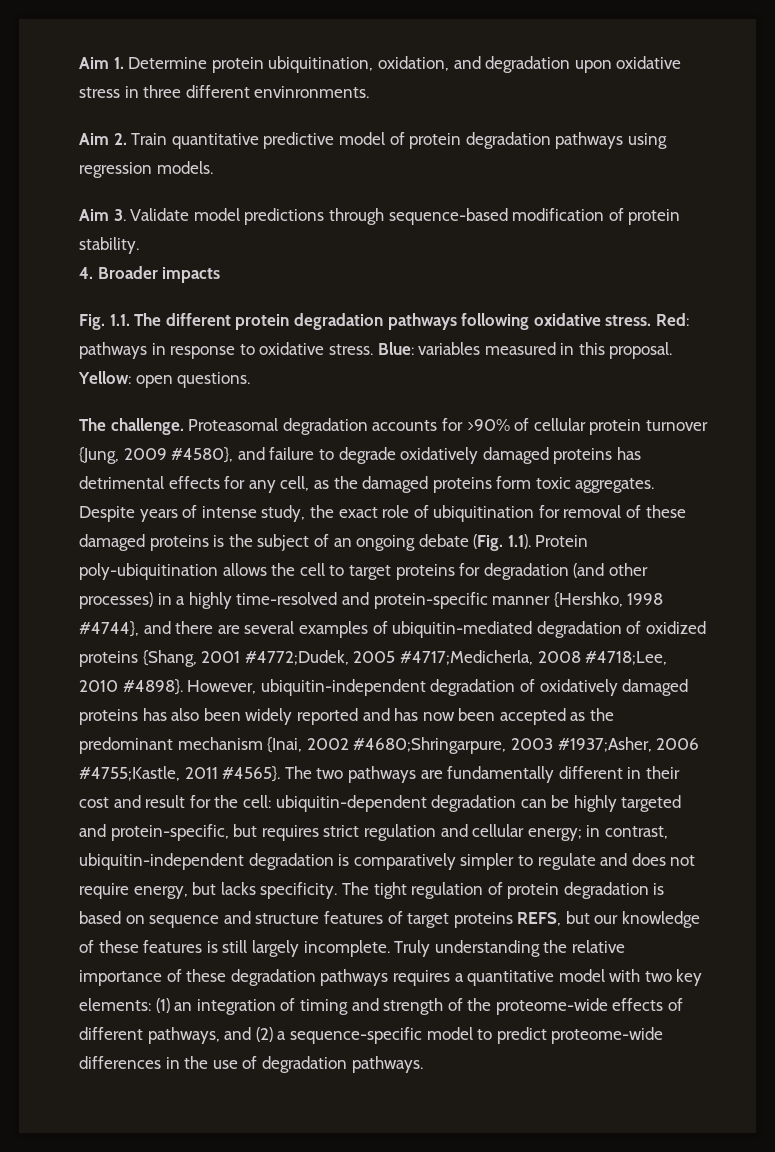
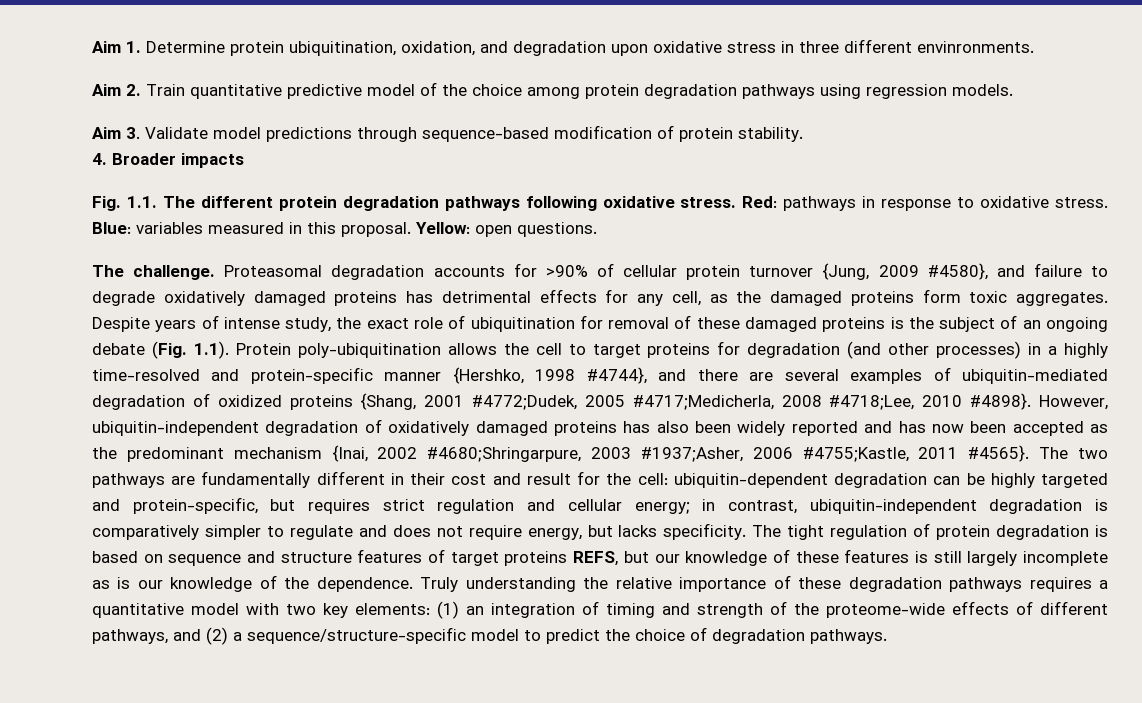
- Aim 2. Train quantitative predictive model of protein degradation pathways using regression models.
+ Aim 2. Train quantitative predictive model of the choice among protein degradation pathways using regression models.
- The tight regulation of protein degradation is based on sequence and structure features of target proteins REFS, but our knowledge of these features is still largely incomplete.
+ The tight regulation of protein degradation is based on sequence and structure features of target proteins REFS, but our knowledge of these features is still largely incomplete as is our knowledge of the dependence.
- Truly understanding the relative importance of these degradation pathways requires a quantitative model with two key elements: (1) an integration of timing and strength of the proteome-wide effects of different pathways, and (2) a sequence-specific model to predict proteome-wide differences in the use of degradation pathways.
+ Truly understanding the relative importance of these degradation pathways requires a quantitative model with two key elements: (1) an integration of timing and strength of the proteome-wide effects of different pathways, and (2) a sequence/structure-specific model to predict the choice of degradation pathways.

